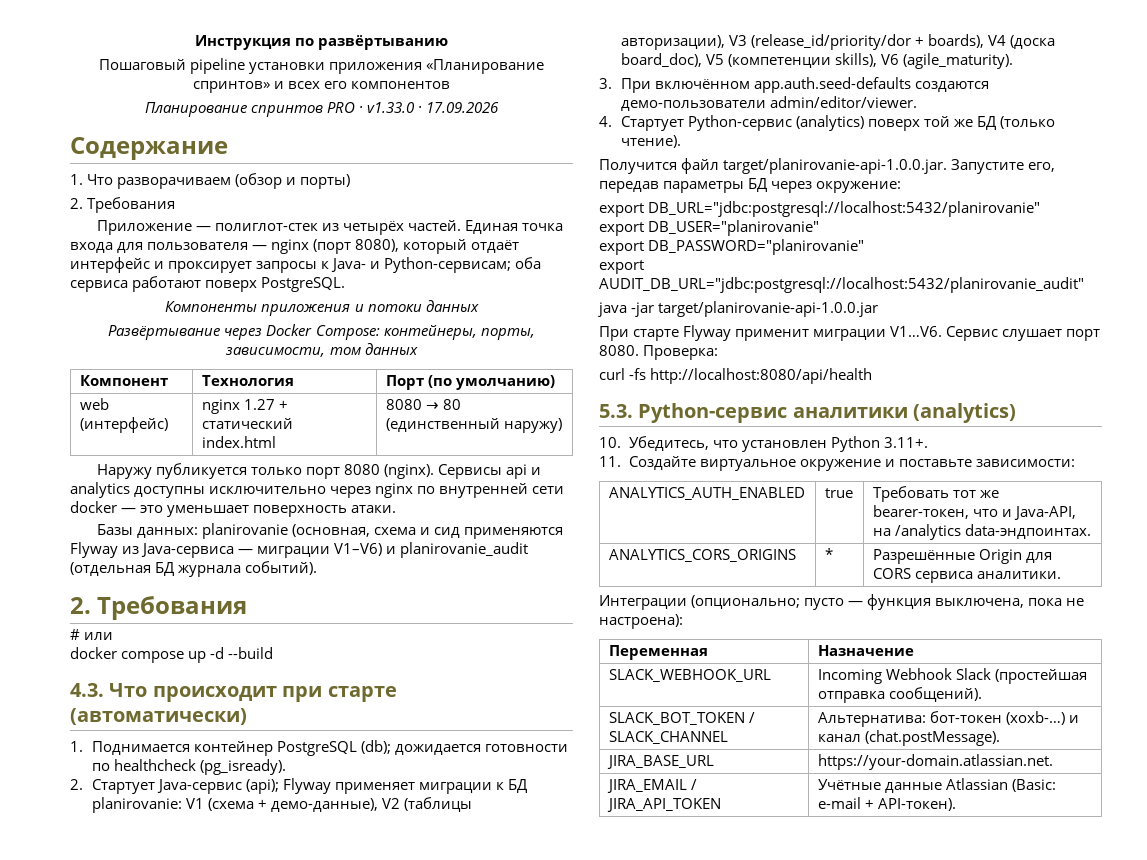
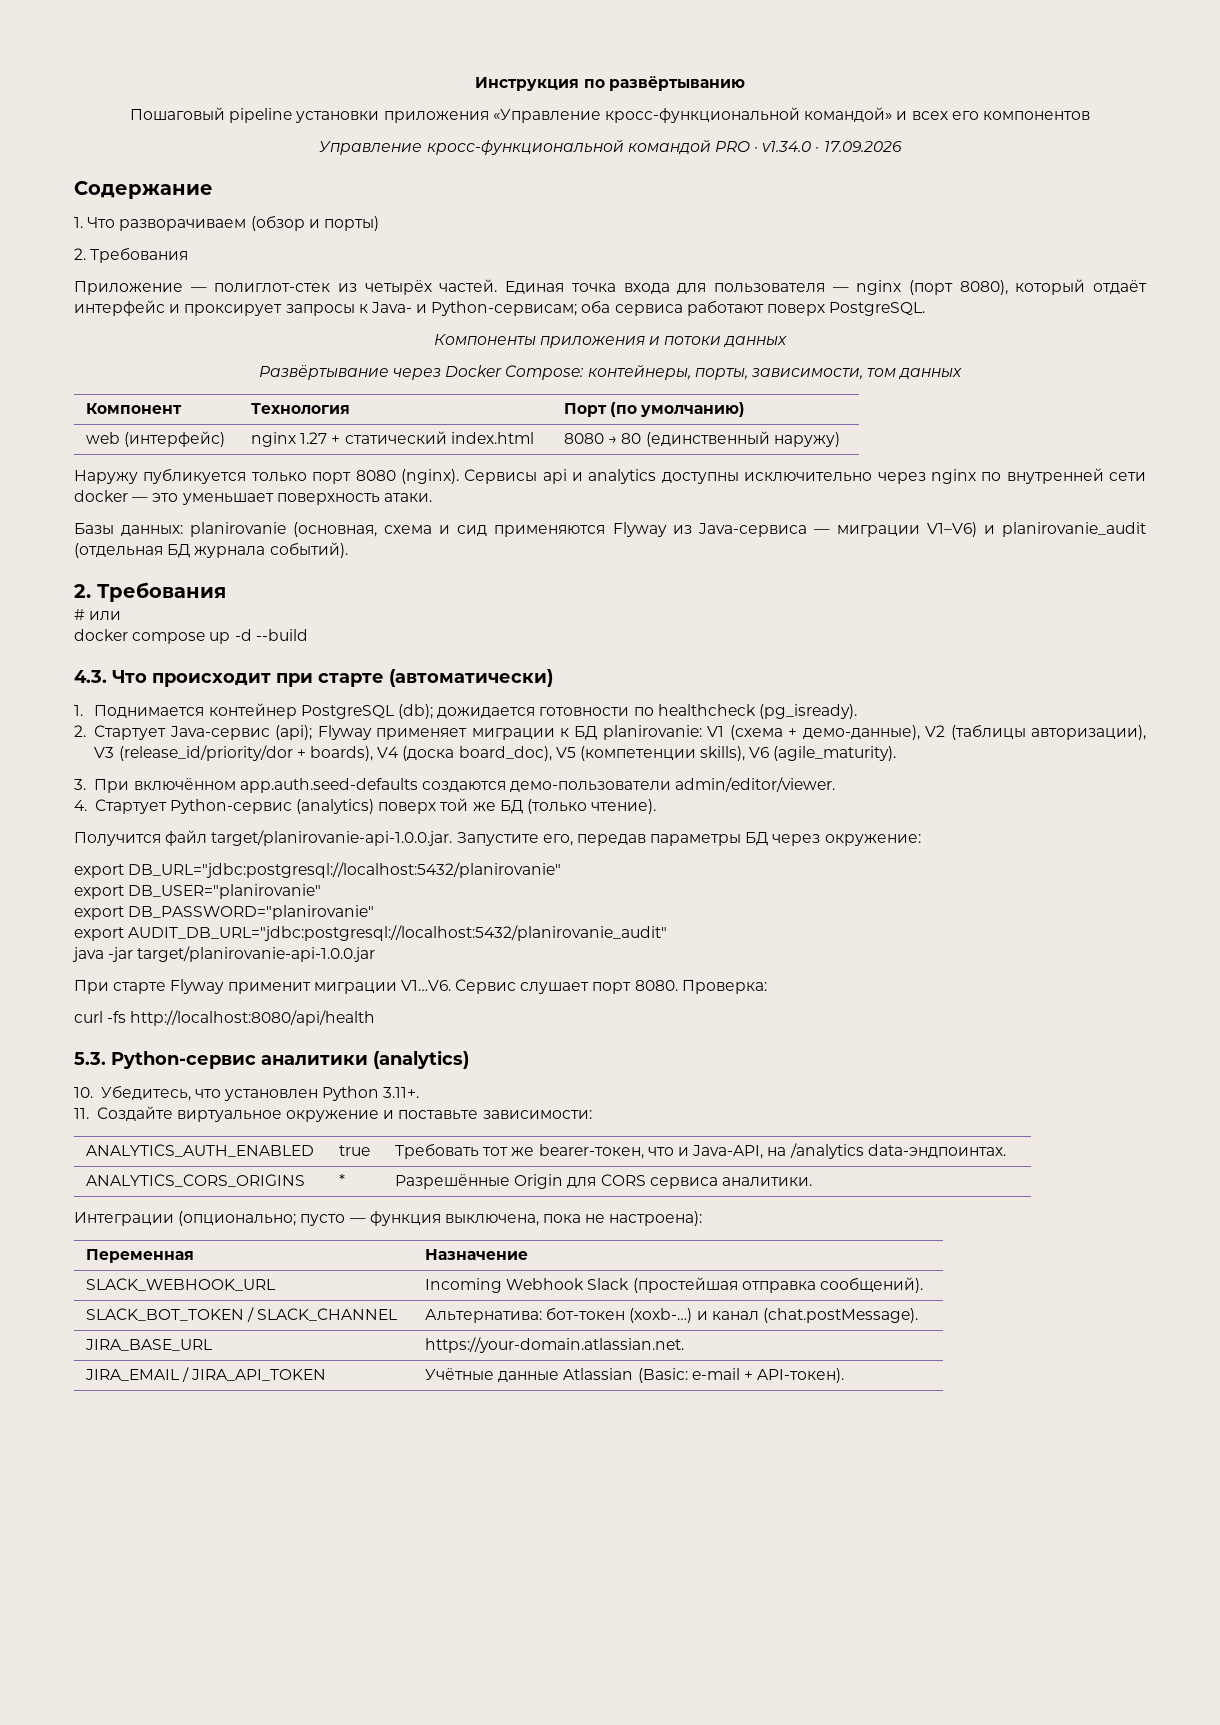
- Пошаговый pipeline установки приложения «Планирование спринтов» и всех его компонентов
+ Пошаговый pipeline установки приложения «Управление кросс-функциональной командой» и всех его компонентов
- Планирование спринтов PRO · v1.33.0 · 17.09.2026
+ Управление кросс-функциональной командой PRO · v1.34.0 · 17.09.2026

